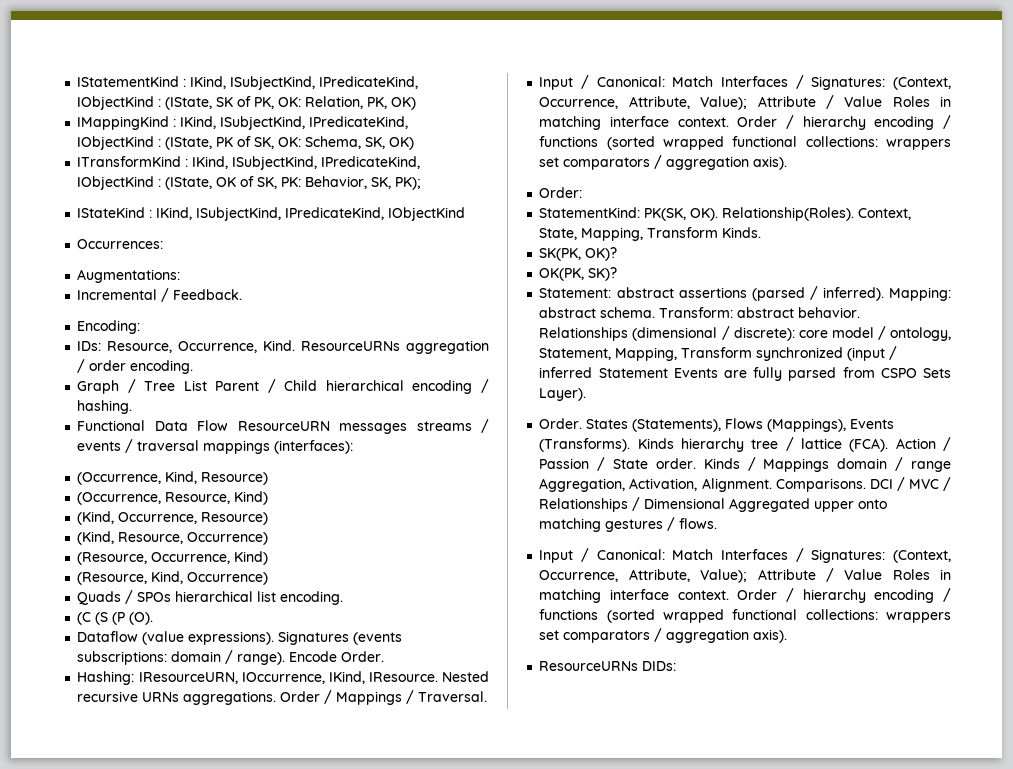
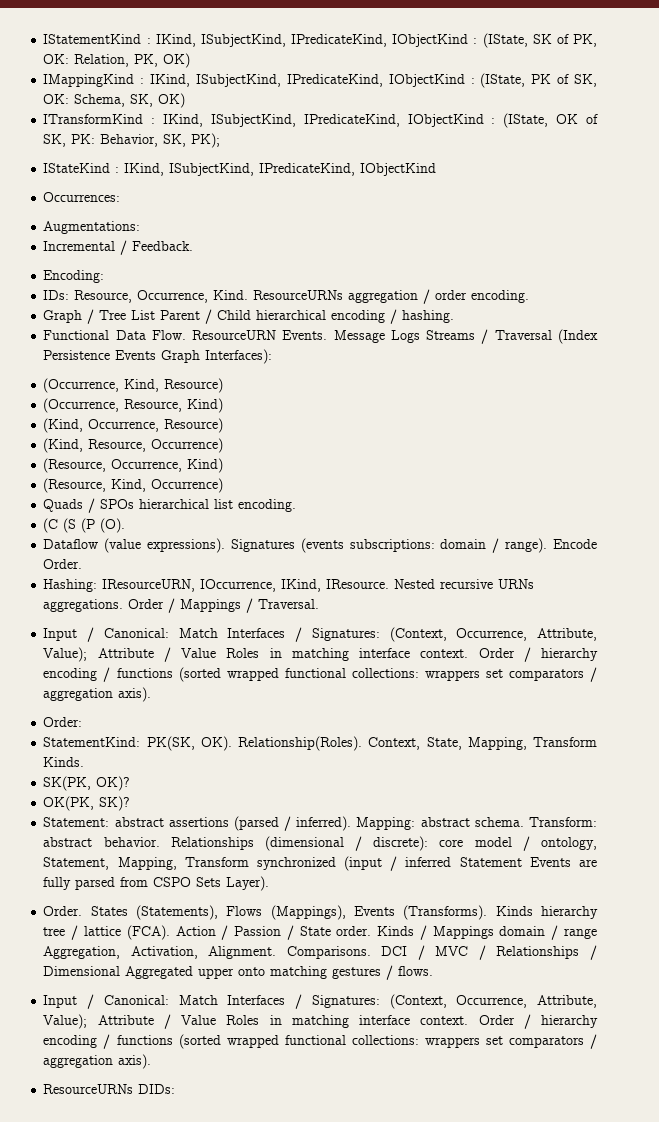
- Functional Data Flow ResourceURN messages streams / events / traversal mappings (interfaces):
+ Functional Data Flow. ResourceURN Events. Message Logs Streams / Traversal (Index Persistence Events Graph Interfaces):

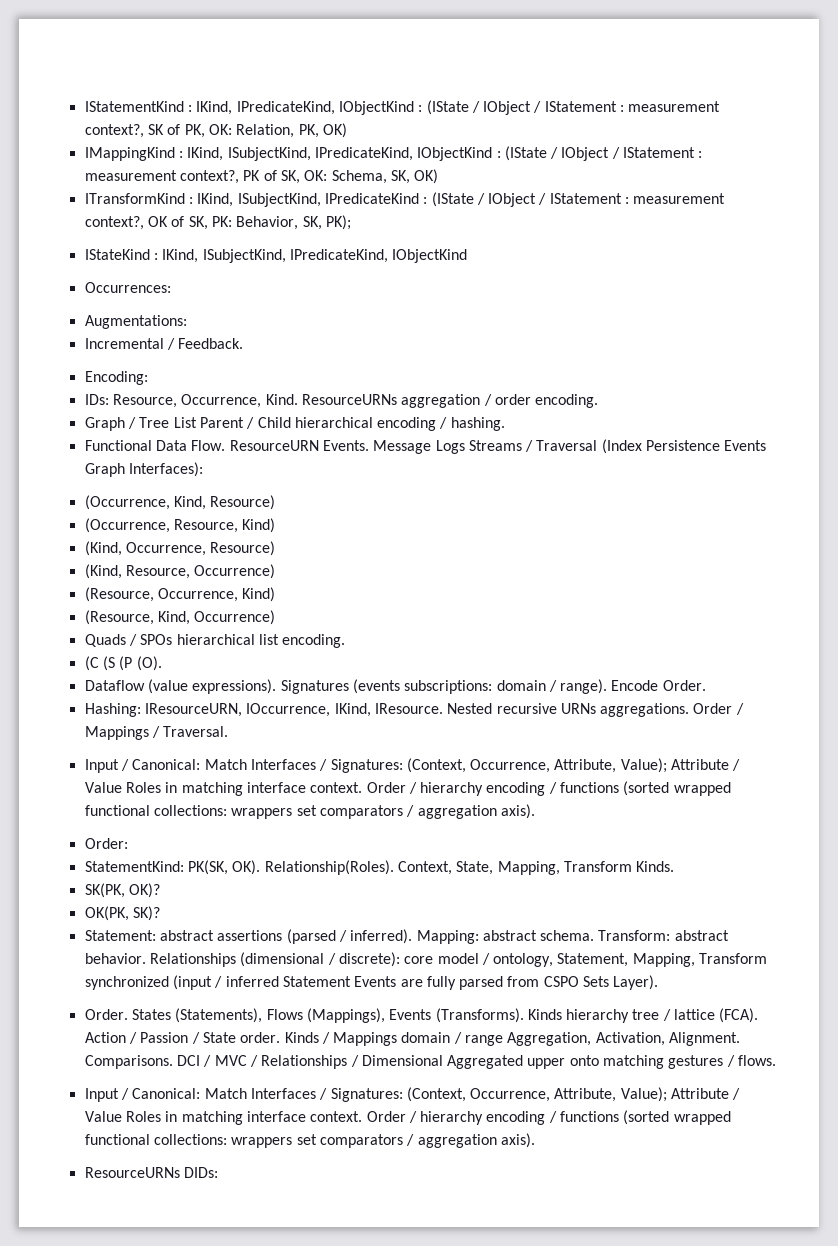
- IStatementKind : IKind, ISubjectKind, IPredicateKind, IObjectKind : (IState, SK of PK, OK: Relation, PK, OK)
+ IStatementKind : IKind, IPredicateKind, IObjectKind : (IState / IObject / IStatement : measurement context?, SK of PK, OK: Relation, PK, OK)
- IMappingKind : IKind, ISubjectKind, IPredicateKind, IObjectKind : (IState, PK of SK, OK: Schema, SK, OK)
+ IMappingKind : IKind, ISubjectKind, IPredicateKind, IObjectKind : (IState / IObject / IStatement : measurement context?, PK of SK, OK: Schema, SK, OK)
- ITransformKind : IKind, ISubjectKind, IPredicateKind, IObjectKind : (IState, OK of SK, PK: Behavior, SK, PK);
+ ITransformKind : IKind, ISubjectKind, IPredicateKind : (IState / IObject / IStatement : measurement context?, OK of SK, PK: Behavior, SK, PK);

